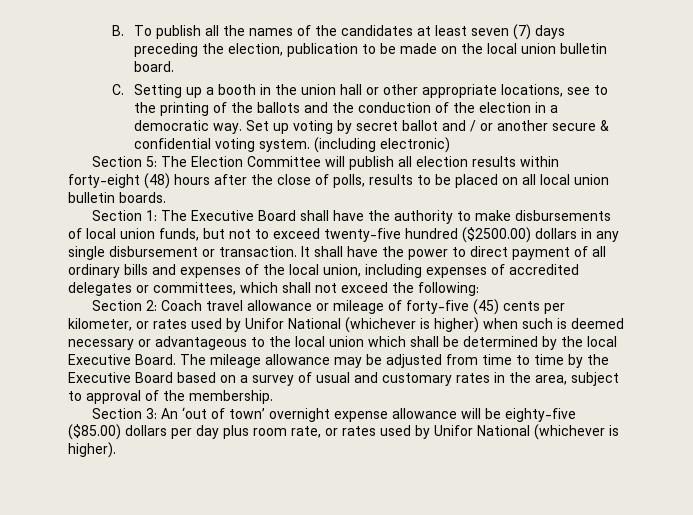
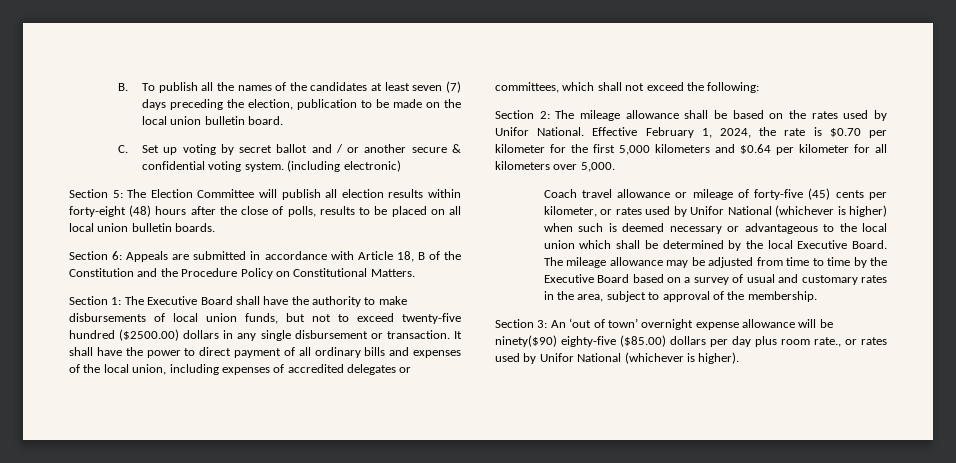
- C. Setting up a booth in the union hall or other appropriate locations, see to the printing of the ballots and the conduction of the election in a democratic way. Set up voting by secret ballot and / or another secure & confidential voting system.
+ C. Set up voting by secret ballot and / or another secure & confidential voting system.
+ Section 6: Appeals are submitted in accordance with Article 18, B of the Constitution and the Procedure Policy on Constitutional Matters.
- Section 2: Coach travel allowance or mileage of forty-five (45) cents per kilometer, or rates used by Unifor National (whichever is higher) when such is deemed necessary or advantageous to the local union which shall be determined by the local Executive Board.
+ Section 2: The mileage allowance shall be based on the rates used by Unifor National. Effective February 1, 2024, the rate is $0.70 per kilometer for the first 5,000 kilometers and $0.64 per kilometer for all kilometers over 5,000.
+ Coach travel allowance or mileage of forty-five (45) cents per kilometer, or rates used by Unifor National (whichever is higher) when such is deemed necessary or advantageous to the local union which shall be determined by the local Executive Board.
- Section 3: An ‘out of town’ overnight expense allowance will be eighty-five ($85.00) dollars per day plus room rate, or rates used by Unifor National (whichever is higher).
+ Section 3: An ‘out of town’ overnight expense allowance will be ninety($90) eighty-five ($85.00) dollars per day plus room rate., or rates used by Unifor National (whichever is higher).

